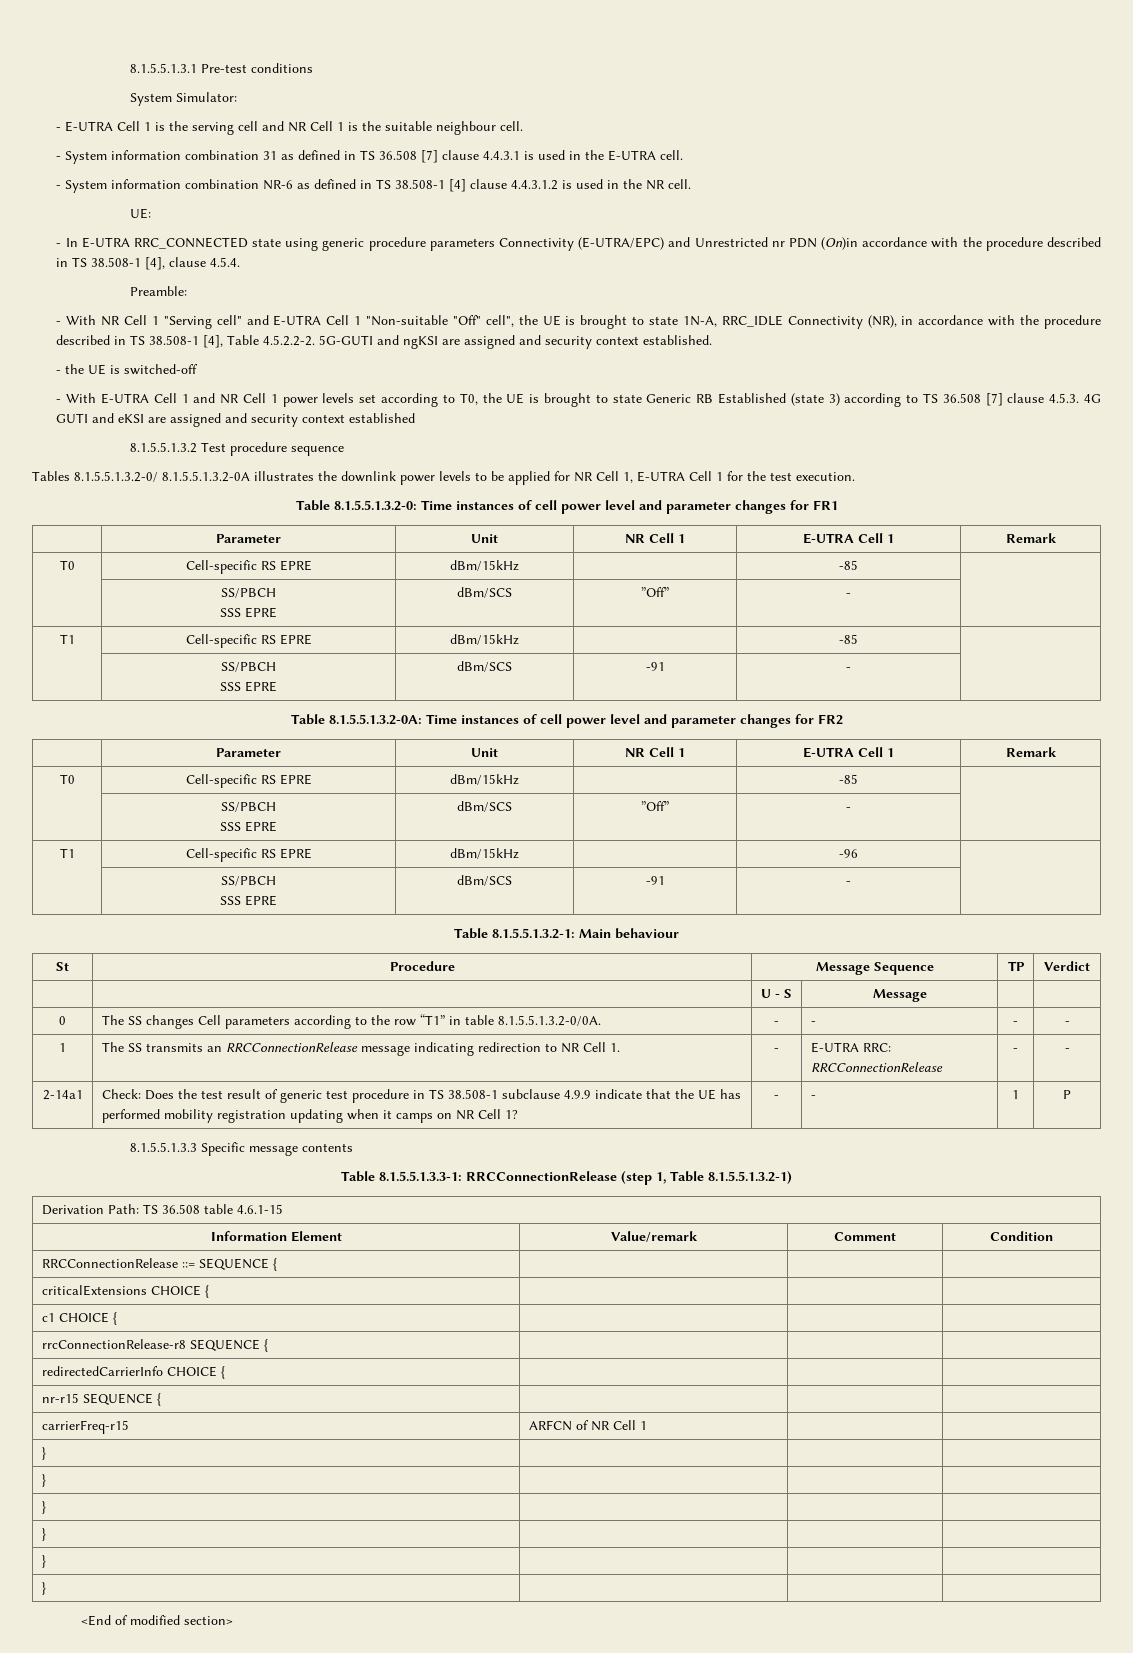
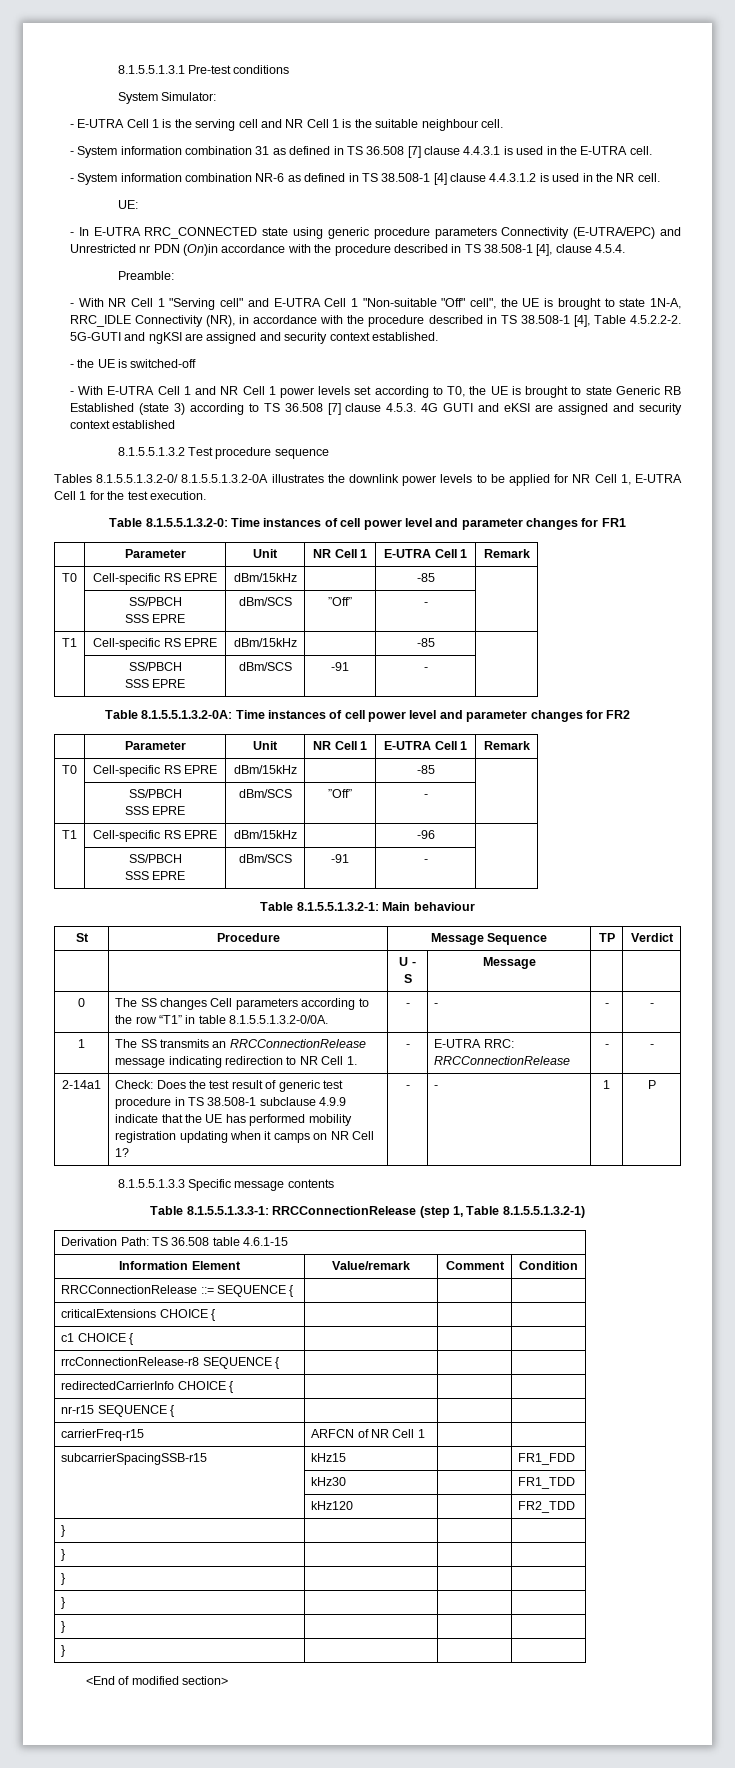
+ subcarrierSpacingSSB-r15 | kHz15 | | FR1_FDD
+ | kHz30 | | FR1_TDD
+ | kHz120 | | FR2_TDD

